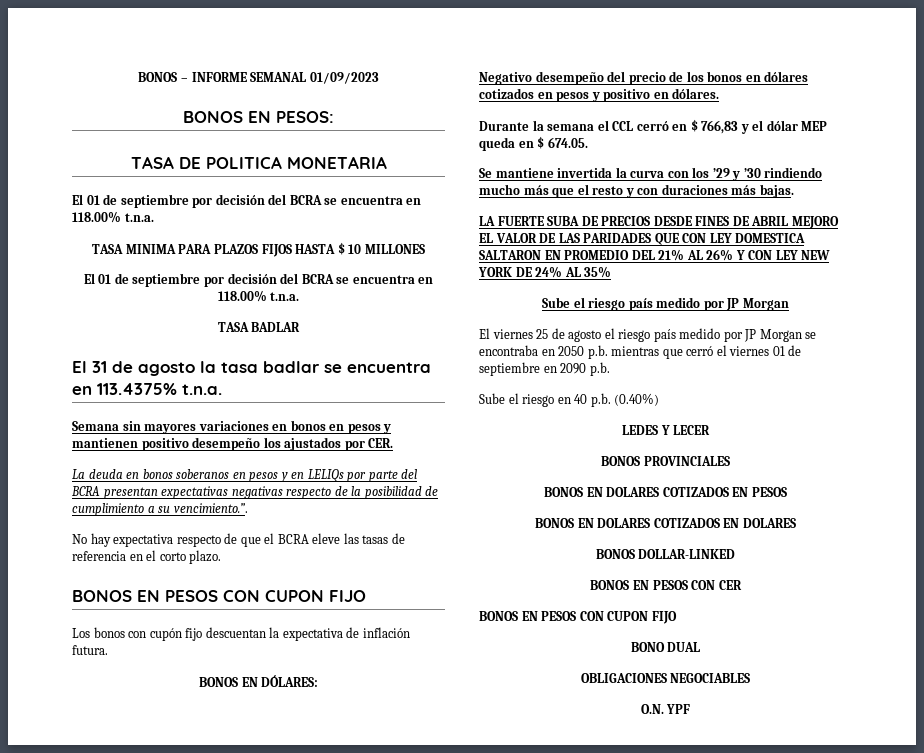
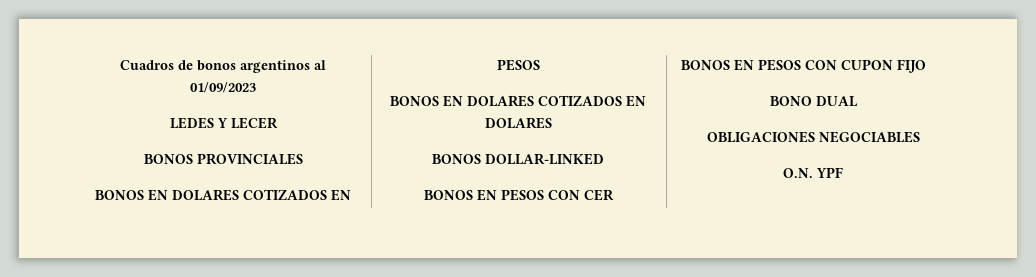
- BONOS – INFORME SEMANAL 01/09/2023
- BONOS EN PESOS:
- TASA DE POLITICA MONETARIA
- El 01 de septiembre por decisión del BCRA se encuentra en 118.00% t.n.a.
- TASA MINIMA PARA PLAZOS FIJOS HASTA $ 10 MILLONES
- El 01 de septiembre por decisión del BCRA se encuentra en 118.00% t.n.a.
- TASA BADLAR
- El 31 de agosto la tasa badlar se encuentra en 113.4375% t.n.a.
- Semana sin mayores variaciones en bonos en pesos y mantienen positivo desempeño los ajustados por CER.
- La deuda en bonos soberanos en pesos y en LELIQs por parte del BCRA presentan expectativas negativas respecto de la posibilidad de cumplimiento a su vencimiento.”.
- No hay expectativa respecto de que el BCRA eleve las tasas de referencia en el corto plazo.
- BONOS EN PESOS CON CUPON FIJO
- Los bonos con cupón fijo descuentan la expectativa de inflación futura.
- BONOS EN DÓLARES:
- Negativo desempeño del precio de los bonos en dólares cotizados en pesos y positivo en dólares.
- Durante la semana el CCL cerró en $ 766,83 y el dólar MEP queda en $ 674.05.
- Se mantiene invertida la curva con los ’29 y ’30 rindiendo mucho más que el resto y con duraciones más bajas.
- LA FUERTE SUBA DE PRECIOS DESDE FINES DE ABRIL MEJORO EL VALOR DE LAS PARIDADES QUE CON LEY DOMESTICA SALTARON EN PROMEDIO DEL 21% AL 26% Y CON LEY NEW YORK DE 24% AL 35%
- Sube el riesgo país medido por JP Morgan
- El viernes 25 de agosto el riesgo país medido por JP Morgan se encontraba en 2050 p.b. mientras que cerró el viernes 01 de septiembre en 2090 p.b.
- Sube el riesgo en 40 p.b. (0.40%)
+ Cuadros de bonos argentinos al 01/09/2023

